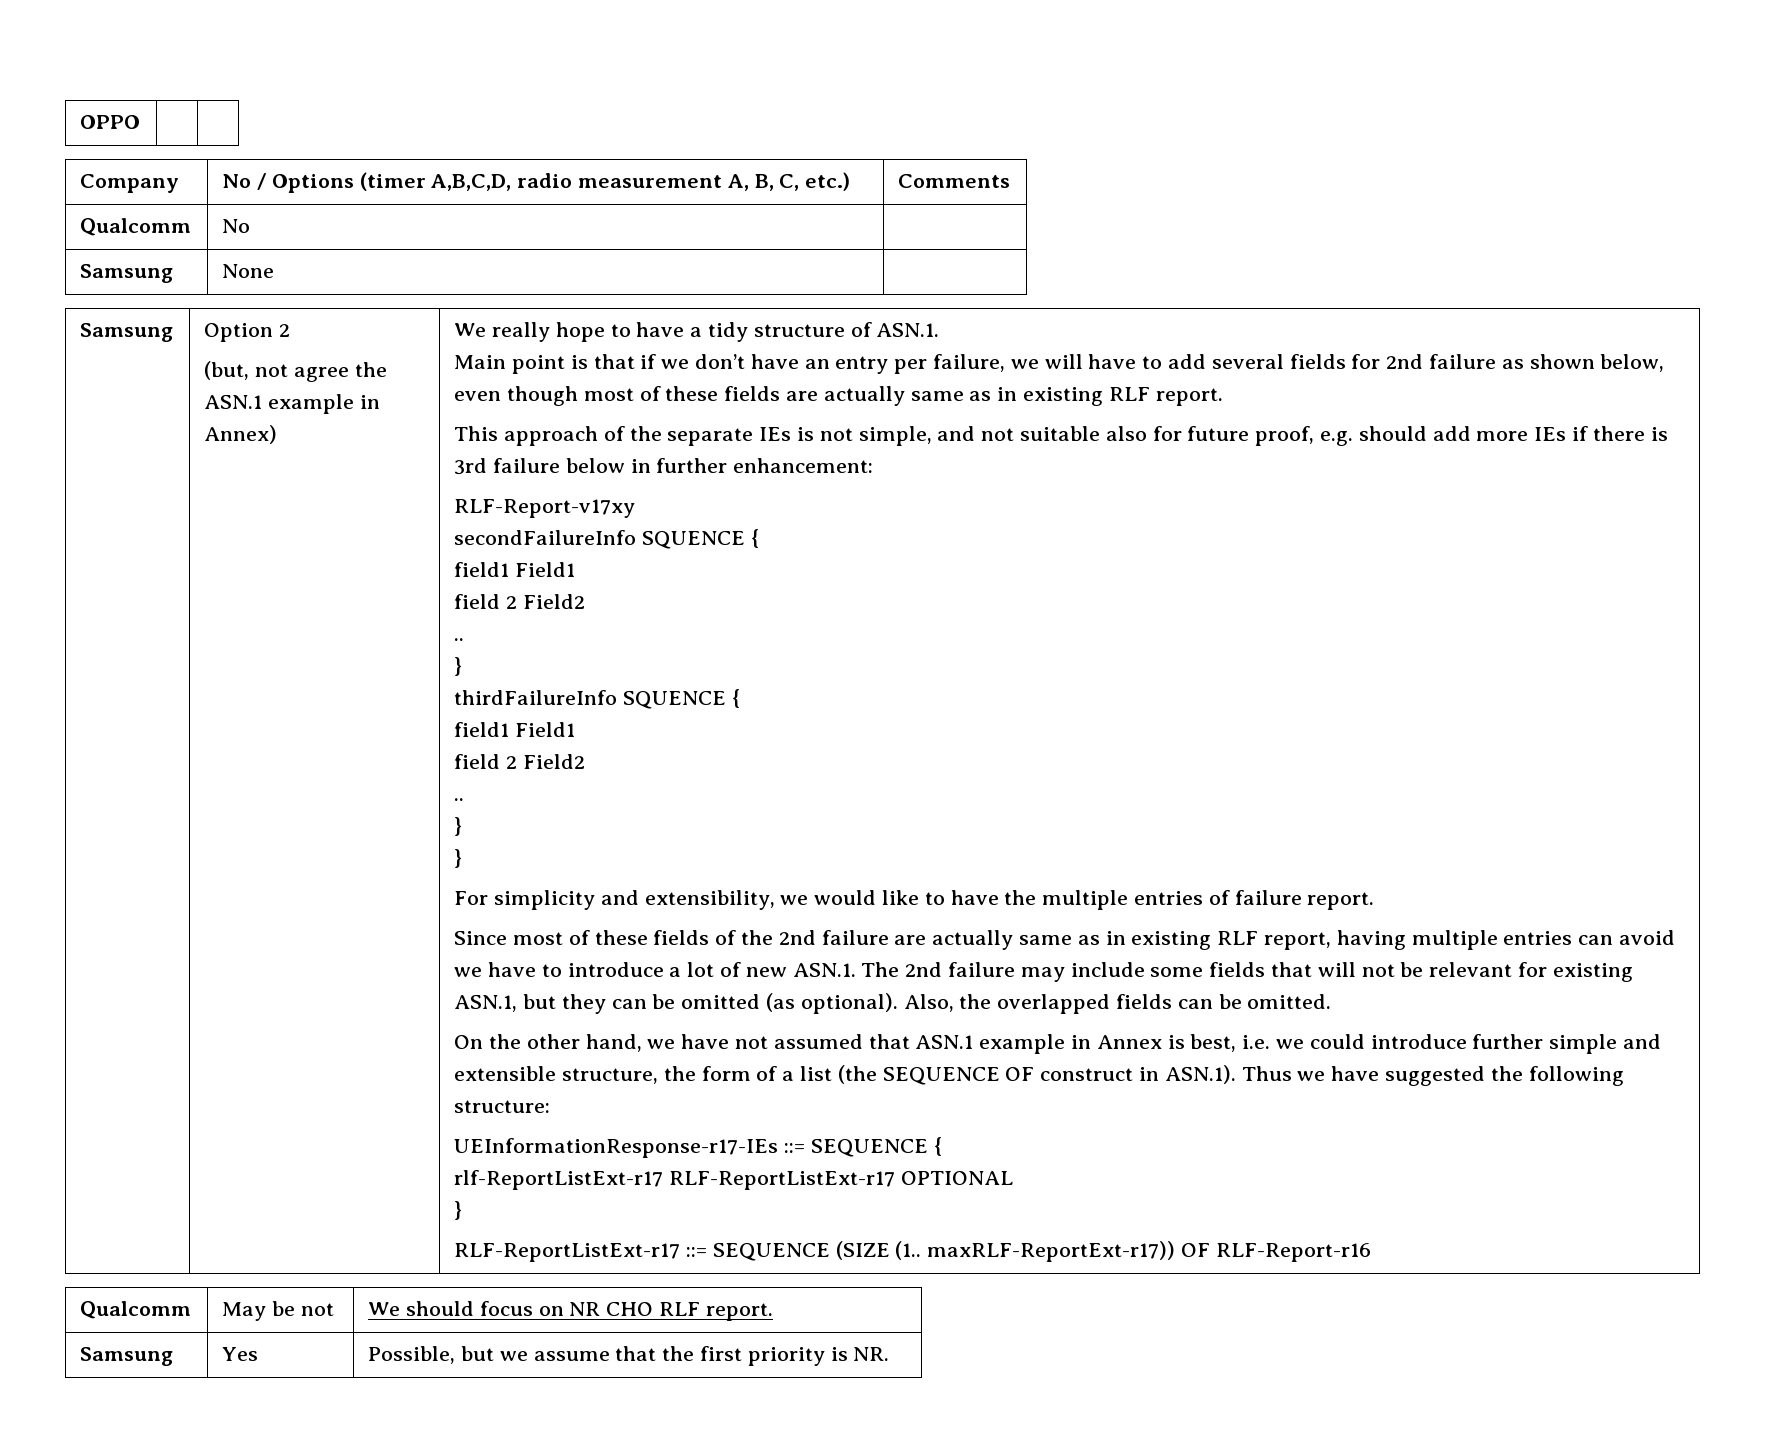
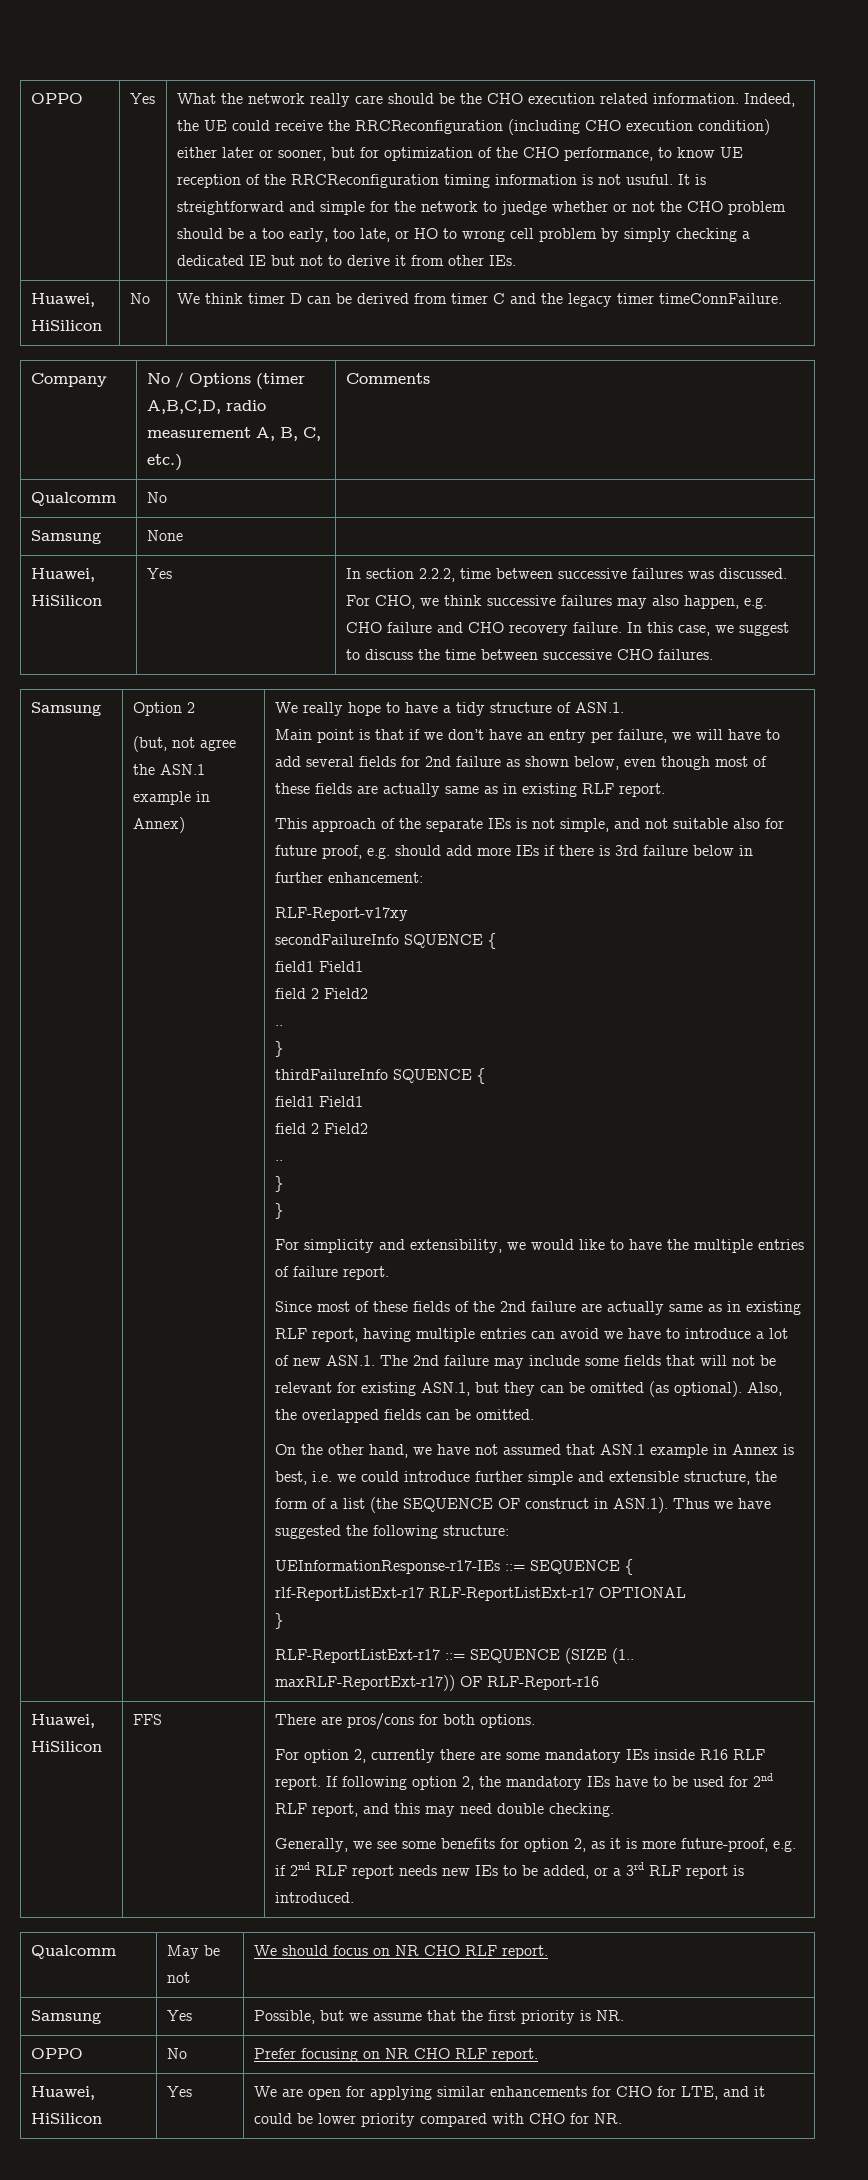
- OPPO
+ OPPO | Yes | What the network really care should be the CHO execution related information. Indeed, the UE could receive the RRCReconfiguration (including CHO execution condition) either later or sooner, but for optimization of the CHO performance, to know UE reception of the RRCReconfiguration timing information is not usuful. It is streightforward and simple for the network to juedge whether or not the CHO problem should be a too early, too late, or HO to wrong cell problem by simply checking a dedicated IE but not to derive it from other IEs.
+ Huawei, HiSilicon | No | We think timer D can be derived from timer C and the legacy timer timeConnFailure.
+ Huawei, HiSilicon | Yes | In section 2.2.2, time between successive failures was discussed. For CHO, we think successive failures may also happen, e.g. CHO failure and CHO recovery failure. In this case, we suggest to discuss the time between successive CHO failures.
+ Huawei, HiSilicon | FFS | There are pros/cons for both options.
+ For option 2, currently there are some mandatory IEs inside R16 RLF report. If following option 2, the mandatory IEs have to be used for 2nd RLF report, and this may need double checking.
+ Generally, we see some benefits for option 2, as it is more future-proof, e.g. if 2nd RLF report needs new IEs to be added, or a 3rd RLF report is introduced.
+ OPPO | No | Prefer focusing on NR CHO RLF report.
+ Huawei, HiSilicon | Yes | We are open for applying similar enhancements for CHO for LTE, and it could be lower priority compared with CHO for NR.

